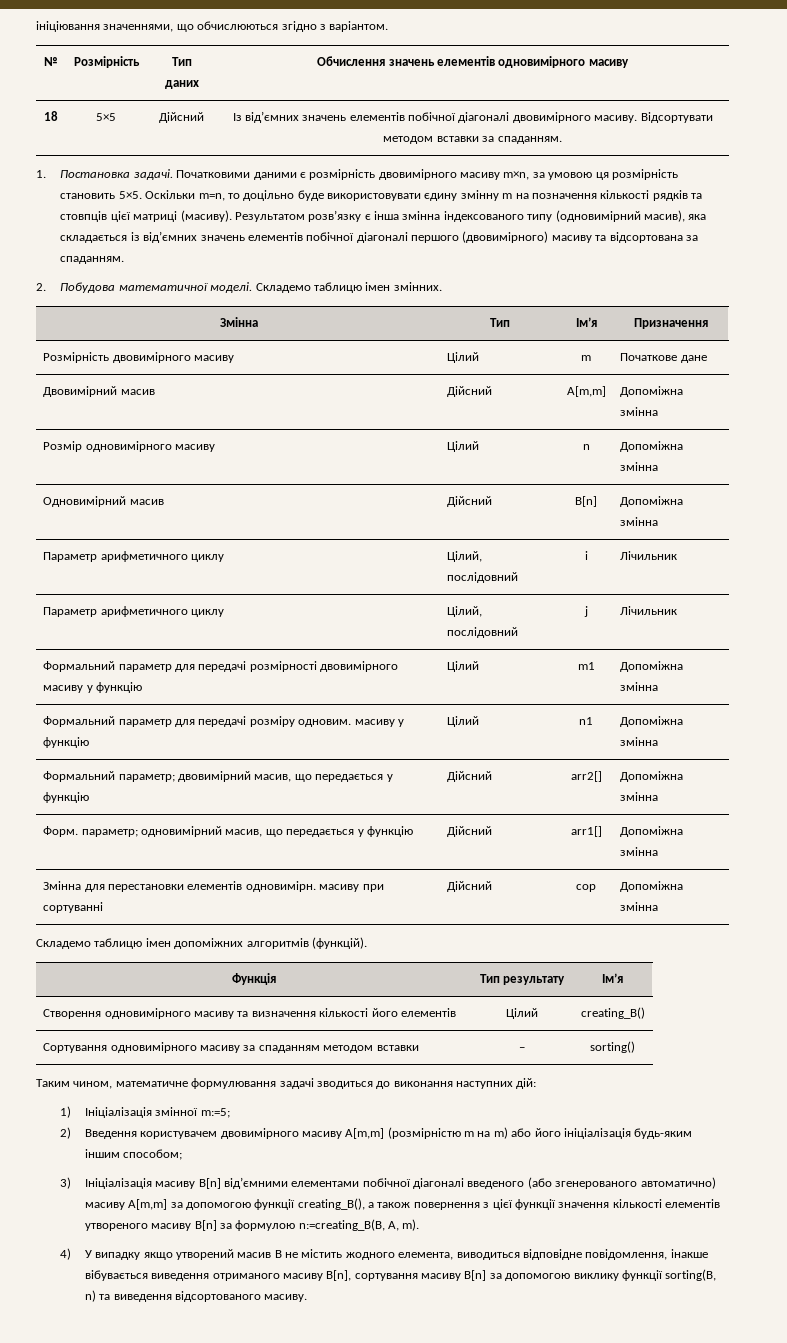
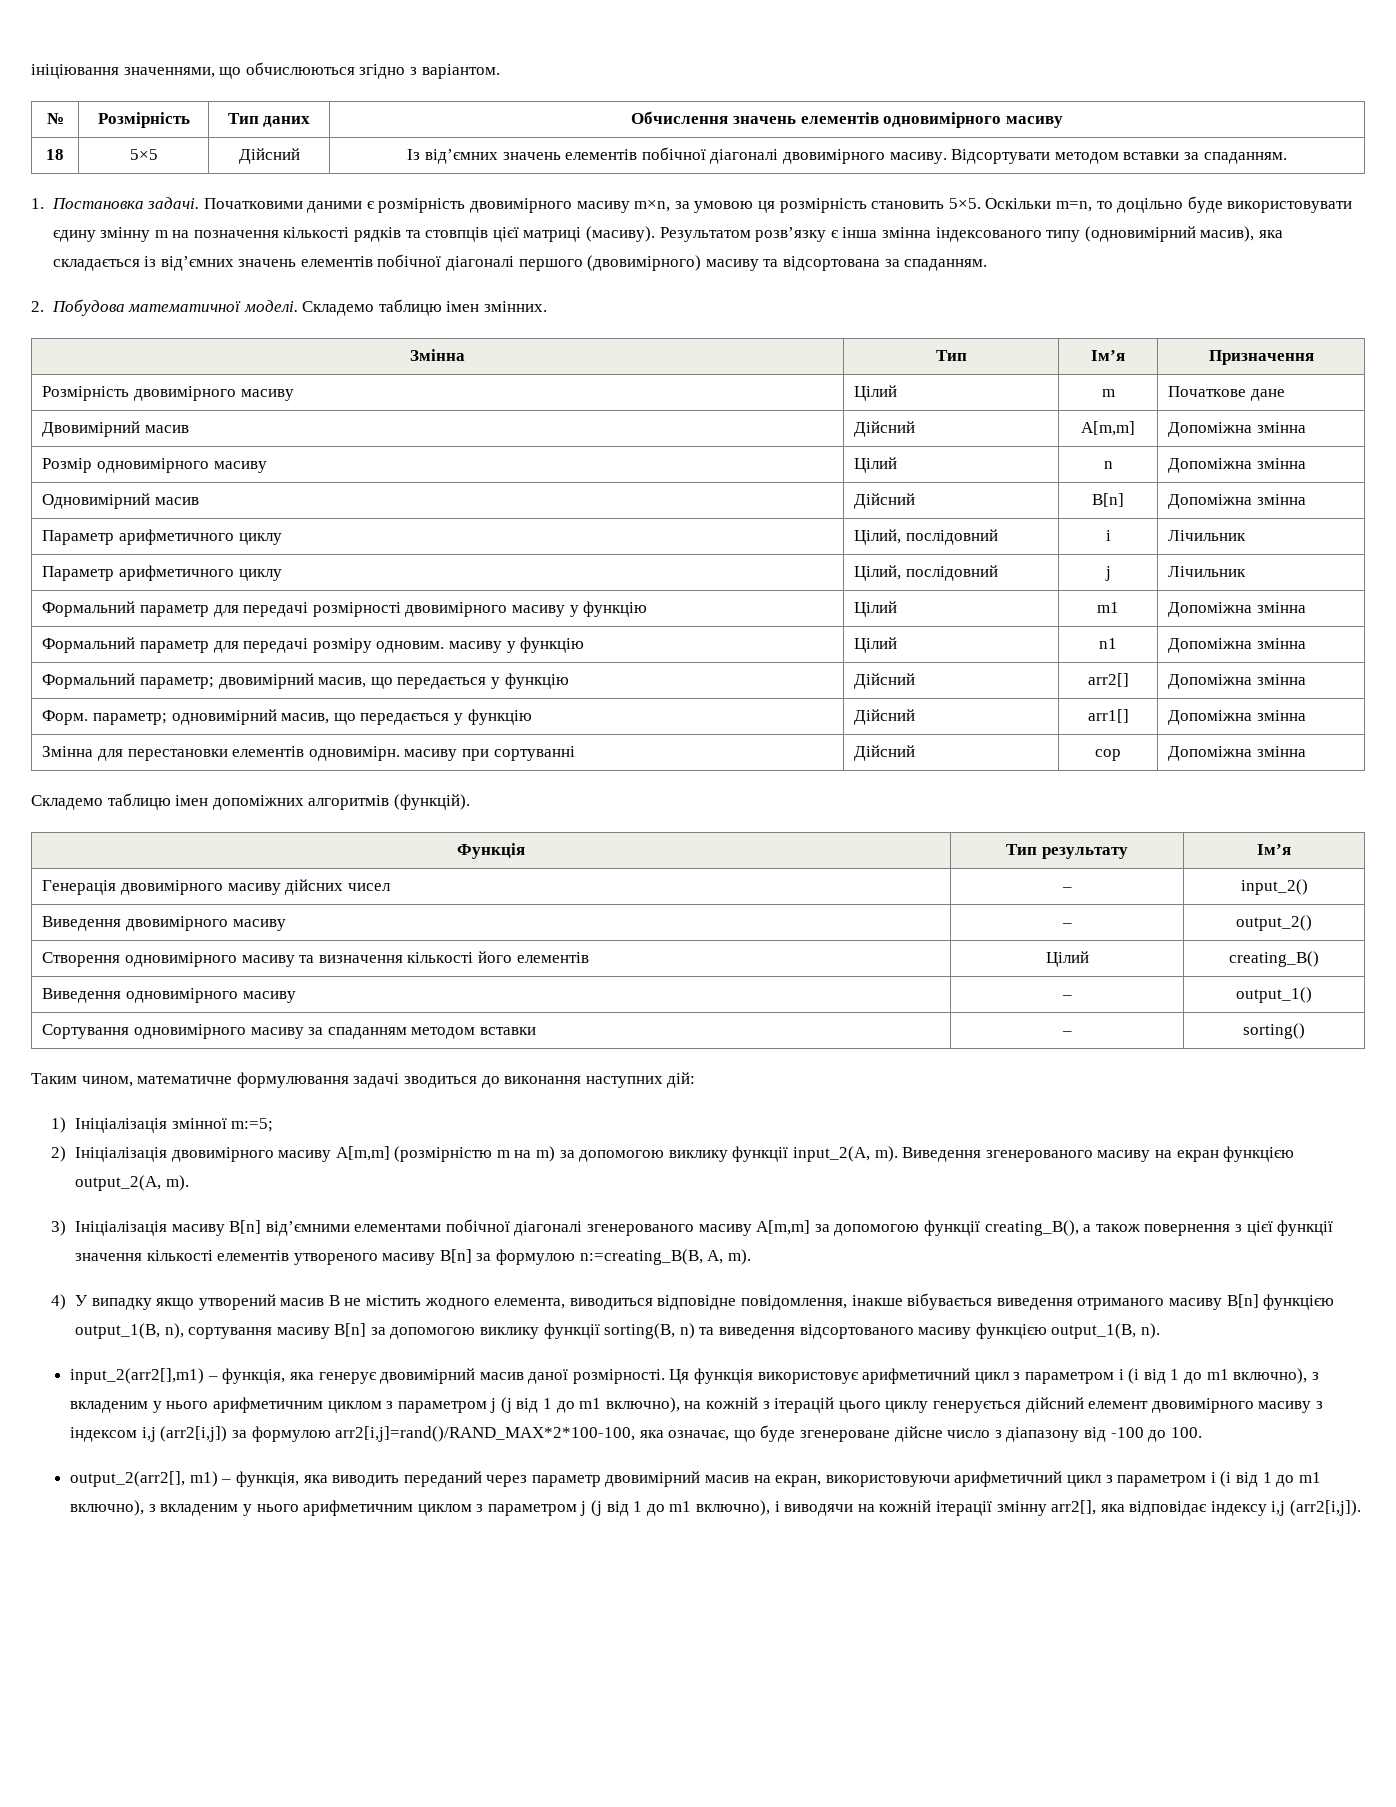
+ Генерація двовимірного масиву дійсних чисел | – | input_2()
+ Виведення двовимірного масиву | – | output_2()
+ Виведення одновимірного масиву | – | output_1()
- 2) Введення користувачем двовимірного масиву A[m,m] (розмірністю m на m) або його ініціалізація будь-яким іншим способом;
+ 2) Ініціалізація двовимірного масиву A[m,m] (розмірністю m на m) за допомогою виклику функції input_2(A, m). Виведення згенерованого масиву на екран функцією output_2(A, m).
- 3) Ініціалізація масиву B[n] від’ємними елементами побічної діагоналі введеного (або згенерованого автоматично) масиву A[m,m] за допомогою функції creating_B(), а також повернення з цієї функції значення кількості елементів утвореного масиву B[n] за формулою n:=creating_B(B, A, m).
+ 3) Ініціалізація масиву B[n] від’ємними елементами побічної діагоналі згенерованого масиву A[m,m] за допомогою функції creating_B(), а також повернення з цієї функції значення кількості елементів утвореного масиву B[n] за формулою n:=creating_B(B, A, m).
- 4) У випадку якщо утворений масив B не містить жодного елемента, виводиться відповідне повідомлення, інакше вібувається виведення отриманого масиву B[n], сортування масиву B[n] за допомогою виклику функції sorting(B, n) та виведення відсортованого масиву.
+ 4) У випадку якщо утворений масив B не містить жодного елемента, виводиться відповідне повідомлення, інакше вібувається виведення отриманого масиву B[n] функцією output_1(B, n), сортування масиву B[n] за допомогою виклику функції sorting(B, n) та виведення відсортованого масиву функцією output_1(B, n).
+ input_2(arr2[],m1) – функція, яка генерує двовимірний масив даної розмірності. Ця функція використовує арифметичний цикл з параметром i (i від 1 до m1 включно), з вкладеним у нього арифметичним циклом з параметром j (j від 1 до m1 включно), на кожній з ітерацій цього циклу генерується дійсний елемент двовимірного масиву з індексом i,j (arr2[i,j]) за формулою arr2[i,j]=rand()/RAND_MAX*2*100-100, яка означає, що буде згенероване дійсне число з діапазону від -100 до 100.
+ output_2(arr2[], m1) – функція, яка виводить переданий через параметр двовимірний масив на екран, використовуючи арифметичний цикл з параметром i (i від 1 до m1 включно), з вкладеним у нього арифметичним циклом з параметром j (j від 1 до m1 включно), і виводячи на кожній ітерації змінну arr2[], яка відповідає індексу i,j (arr2[i,j]).

